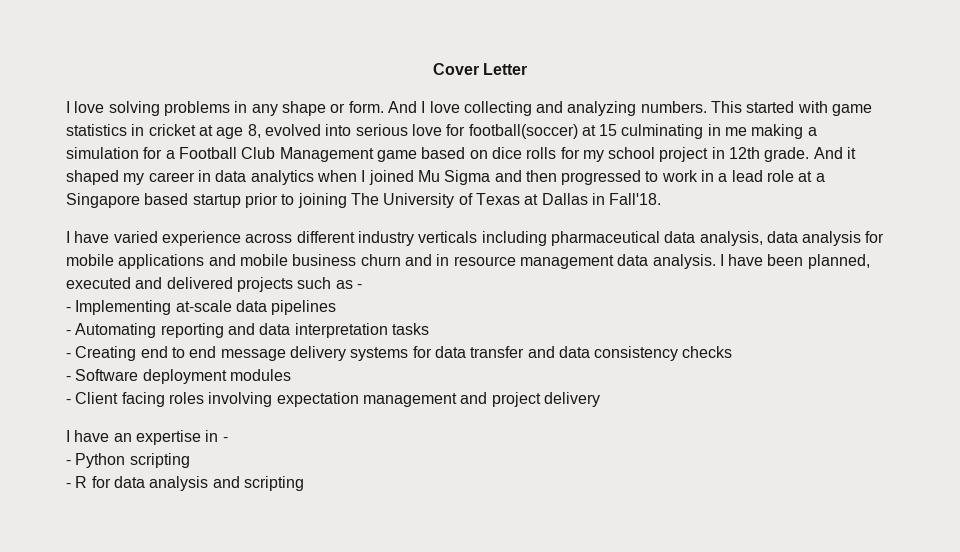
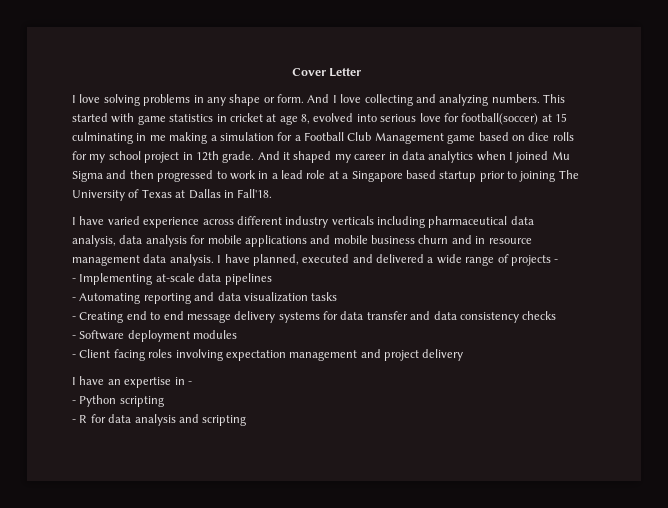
- I have been planned, executed and delivered projects such as -
+ I have planned, executed and delivered a wide range of projects -
- - Automating reporting and data interpretation tasks
+ - Automating reporting and data visualization tasks

